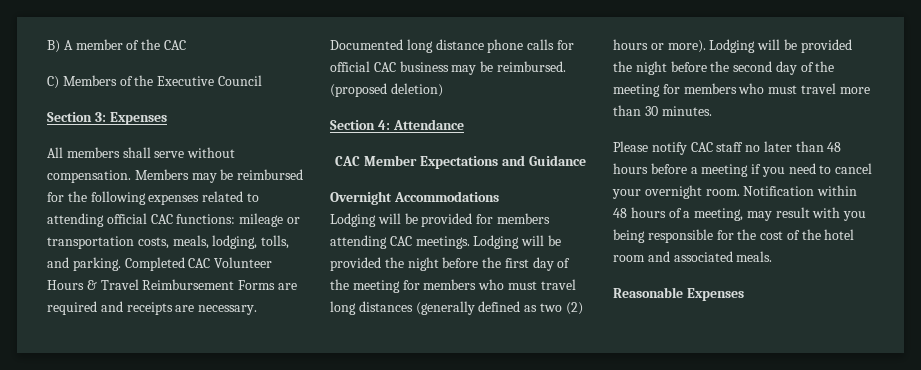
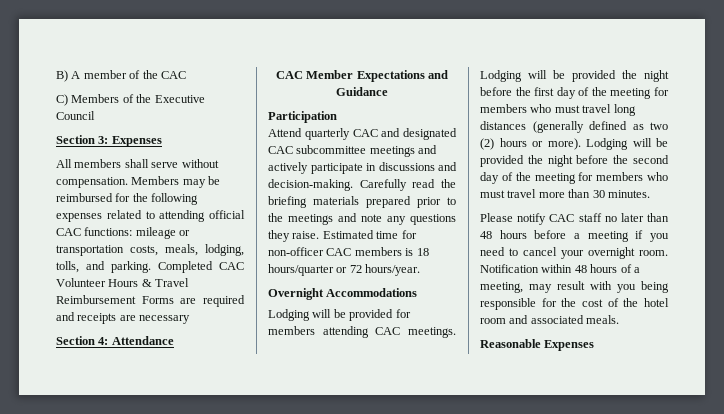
- Completed CAC Volunteer Hours & Travel Reimbursement Forms are required and receipts are necessary. Documented long distance phone calls for official CAC business may be reimbursed. (proposed deletion)
+ Completed CAC Volunteer Hours & Travel Reimbursement Forms are required and receipts are necessary
+ Participation
+ Attend quarterly CAC and designated CAC subcommittee meetings and actively participate in discussions and decision-making. Carefully read the briefing materials prepared prior to the meetings and note any questions they raise. Estimated time for non-officer CAC members is 18 hours/quarter or 72 hours/year.

